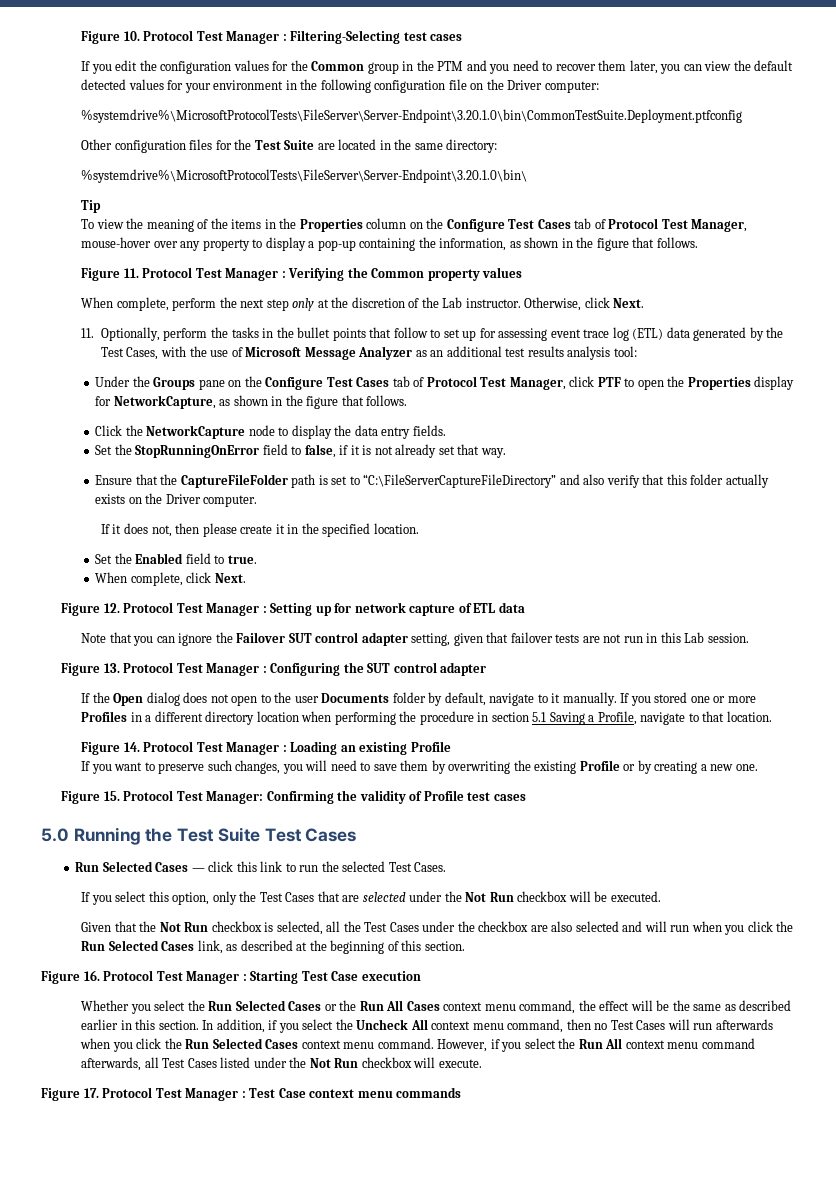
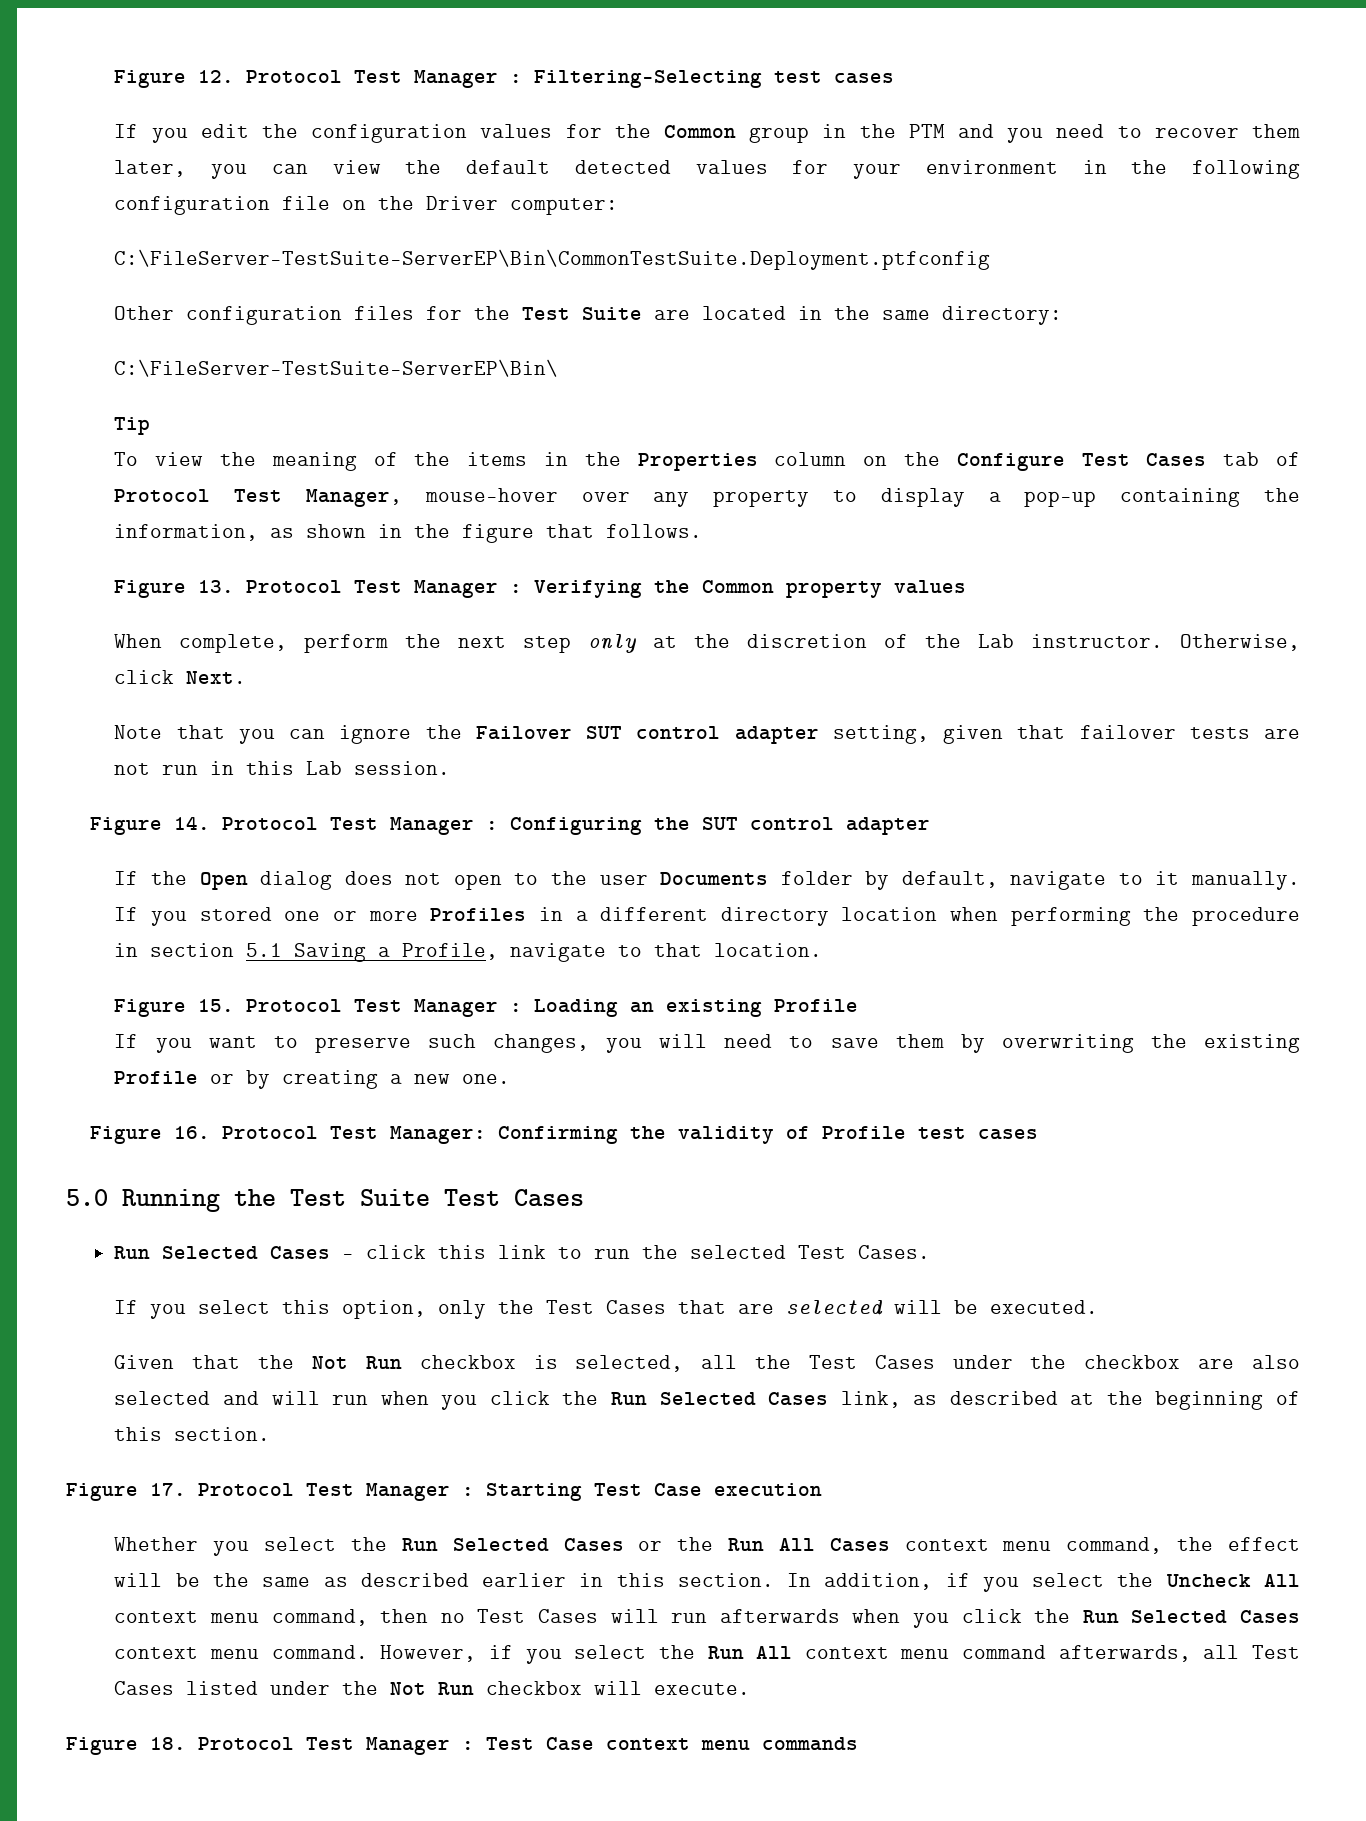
- Figure 10. Protocol Test Manager : Filtering-Selecting test cases
+ Figure 12. Protocol Test Manager : Filtering-Selecting test cases
- %systemdrive%\MicrosoftProtocolTests\FileServer\Server-Endpoint\3.20.1.0\bin\CommonTestSuite.Deployment.ptfconfig
+ C:\FileServer-TestSuite-ServerEP\Bin\CommonTestSuite.Deployment.ptfconfig
- %systemdrive%\MicrosoftProtocolTests\FileServer\Server-Endpoint\3.20.1.0\bin\
+ C:\FileServer-TestSuite-ServerEP\Bin\
- Figure 11. Protocol Test Manager : Verifying the Common property values
+ Figure 13. Protocol Test Manager : Verifying the Common property values
- 11. Optionally, perform the tasks in the bullet points that follow to set up for assessing event trace log (ETL) data generated by the Test Cases, with the use of Microsoft Message Analyzer as an additional test results analysis tool:
- Under the Groups pane on the Configure Test Cases tab of Protocol Test Manager, click PTF to open the Properties display for NetworkCapture, as shown in the figure that follows.
- Click the NetworkCapture node to display the data entry fields.
- Set the StopRunningOnError field to false, if it is not already set that way.
- Ensure that the CaptureFileFolder path is set to “C:\FileServerCaptureFileDirectory” and also verify that this folder actually exists on the Driver computer.
- If it does not, then please create it in the specified location.
- Set the Enabled field to true.
- When complete, click Next.
- Figure 12. Protocol Test Manager : Setting up for network capture of ETL data
- Figure 13. Protocol Test Manager : Configuring the SUT control adapter
+ Figure 14. Protocol Test Manager : Configuring the SUT control adapter
- Figure 14. Protocol Test Manager : Loading an existing Profile
+ Figure 15. Protocol Test Manager : Loading an existing Profile
- Figure 15. Protocol Test Manager: Confirming the validity of Profile test cases
+ Figure 16. Protocol Test Manager: Confirming the validity of Profile test cases
- If you select this option, only the Test Cases that are selected under the Not Run checkbox will be executed.
+ If you select this option, only the Test Cases that are selected will be executed.
- Figure 16. Protocol Test Manager : Starting Test Case execution
+ Figure 17. Protocol Test Manager : Starting Test Case execution
- Figure 17. Protocol Test Manager : Test Case context menu commands
+ Figure 18. Protocol Test Manager : Test Case context menu commands

